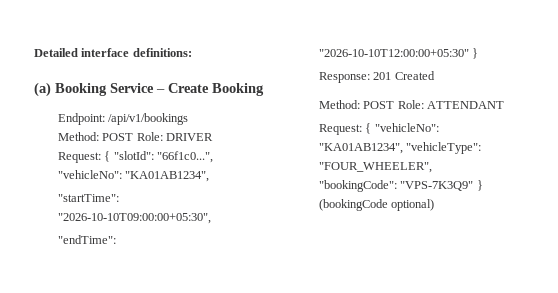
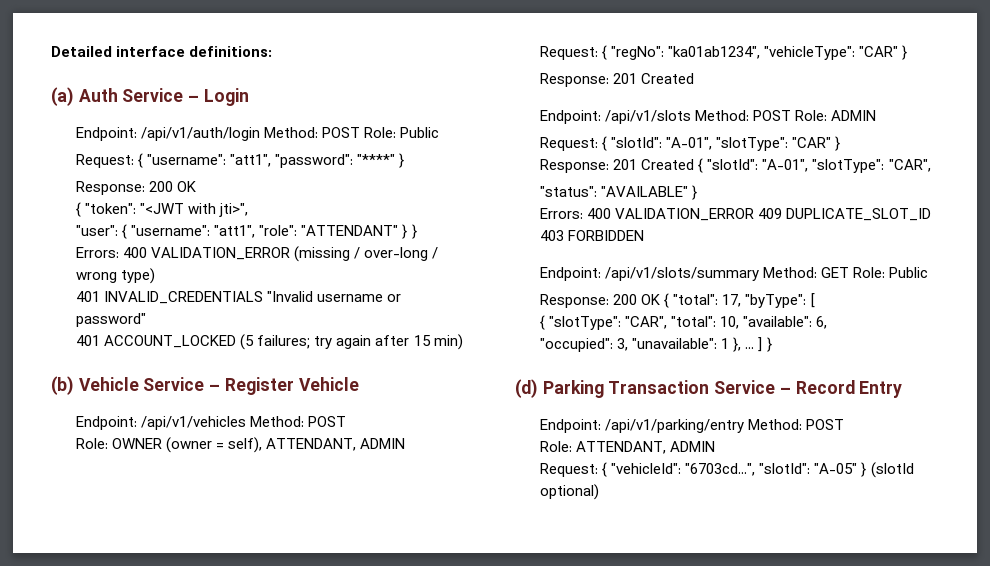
- (a) Booking Service – Create Booking
- Endpoint: /api/v1/bookings
- Method: POST Role: DRIVER
- Request: { "slotId": "66f1c0...", "vehicleNo": "KA01AB1234",
- "startTime": "2026-10-10T09:00:00+05:30",
- "endTime": "2026-10-10T12:00:00+05:30" }
+ (a) Auth Service – Login
+ Endpoint: /api/v1/auth/login Method: POST Role: Public
+ Request: { "username": "att1", "password": "****" }
+ Response: 200 OK
+ { "token": "<JWT with jti>",
+ "user": { "username": "att1", "role": "ATTENDANT" } }
+ Errors: 400 VALIDATION_ERROR (missing / over-long / wrong type)
+ 401 INVALID_CREDENTIALS "Invalid username or password"
+ 401 ACCOUNT_LOCKED (5 failures; try again after 15 min)
+ (b) Vehicle Service – Register Vehicle
+ Endpoint: /api/v1/vehicles Method: POST
+ Role: OWNER (owner = self), ATTENDANT, ADMIN
+ Request: { "regNo": "ka01ab1234", "vehicleType": "CAR" }
- Method: POST Role: ATTENDANT
- Request: { "vehicleNo": "KA01AB1234", "vehicleType": "FOUR_WHEELER",
- "bookingCode": "VPS-7K3Q9" } (bookingCode optional)
+ Endpoint: /api/v1/slots Method: POST Role: ADMIN
+ Request: { "slotId": "A-01", "slotType": "CAR" }
+ Response: 201 Created { "slotId": "A-01", "slotType": "CAR",
+ "status": "AVAILABLE" }
+ Errors: 400 VALIDATION_ERROR 409 DUPLICATE_SLOT_ID 403 FORBIDDEN
+ Endpoint: /api/v1/slots/summary Method: GET Role: Public
+ Response: 200 OK { "total": 17, "byType": [
+ { "slotType": "CAR", "total": 10, "available": 6,
+ "occupied": 3, "unavailable": 1 }, ... ] }
+ (d) Parking Transaction Service – Record Entry
+ Endpoint: /api/v1/parking/entry Method: POST
+ Role: ATTENDANT, ADMIN
+ Request: { "vehicleId": "6703cd...", "slotId": "A-05" } (slotId optional)

